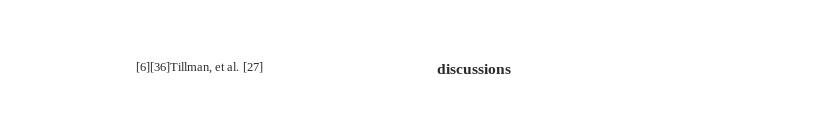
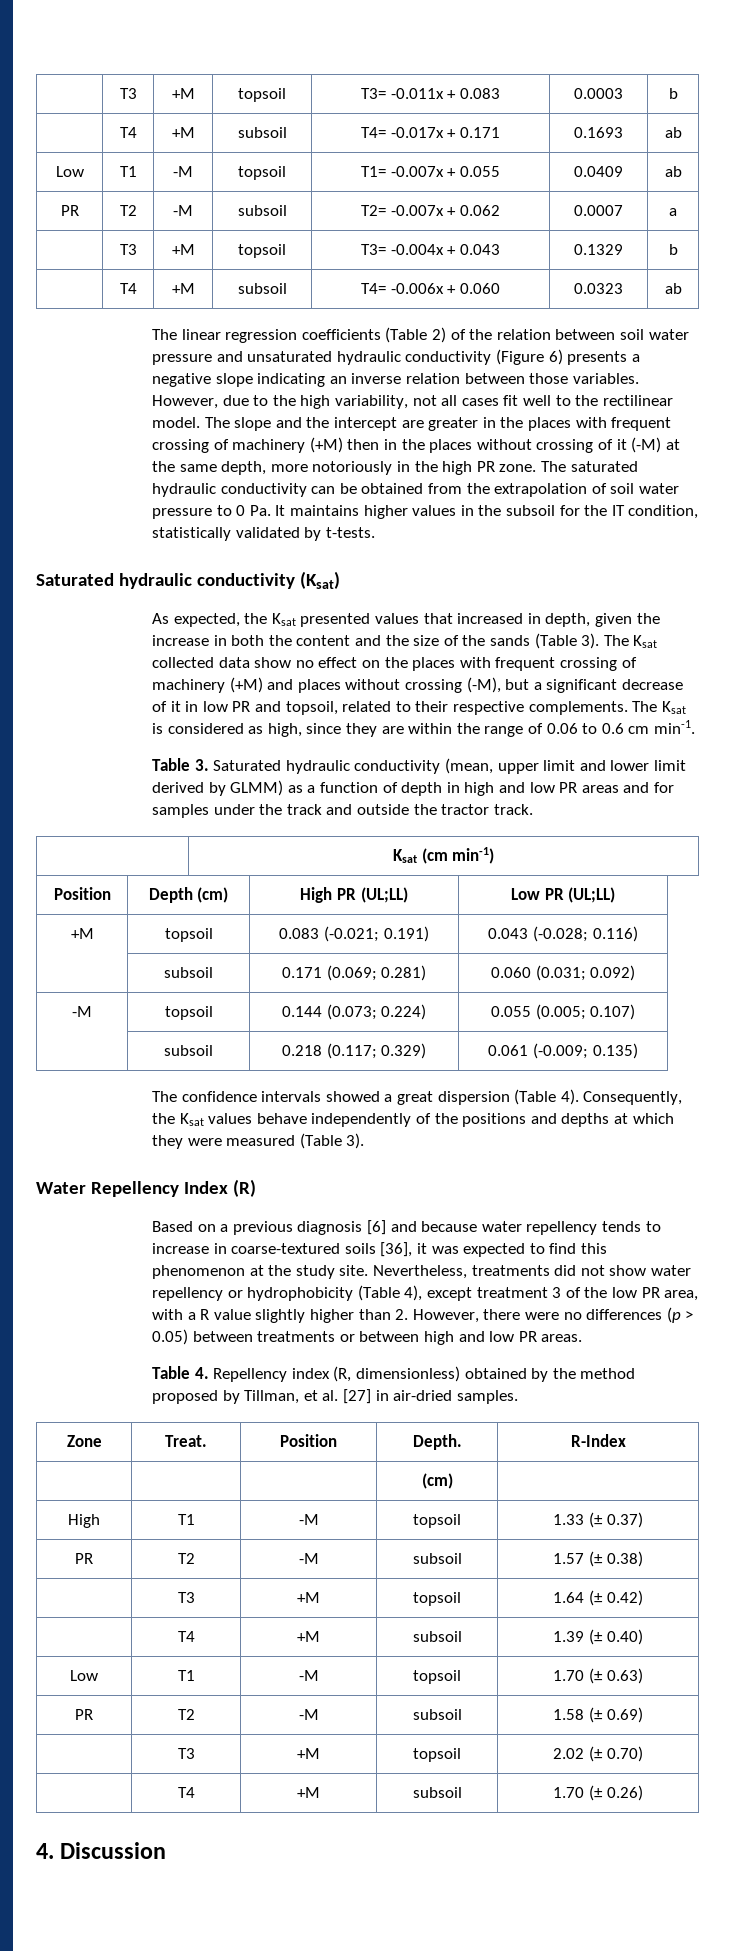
- [6][36]Tillman, et al. [27]
- discussions
+ | T3 | +M | topsoil | T3= -0.011x + 0.083 | 0.0003 | b
+ | T4 | +M | subsoil | T4= -0.017x + 0.171 | 0.1693 | ab
+ Low | T1 | -M | topsoil | T1= -0.007x + 0.055 | 0.0409 | ab
+ PR | T2 | -M | subsoil | T2= -0.007x + 0.062 | 0.0007 | a
+ | T3 | +M | topsoil | T3= -0.004x + 0.043 | 0.1329 | b
+ | T4 | +M | subsoil | T4= -0.006x + 0.060 | 0.0323 | ab
+ The linear regression coefficients (Table 2) of the relation between soil water pressure and unsaturated hydraulic conductivity (Figure 6) presents a negative slope indicating an inverse relation between those variables. However, due to the high variability, not all cases fit well to the rectilinear model. The slope and the intercept are greater in the places with frequent crossing of machinery (+M) then in the places without crossing of it (-M) at the same depth, more notoriously in the high PR zone. The saturated hydraulic conductivity can be obtained from the extrapolation of soil water pressure to 0 Pa. It maintains higher values in the subsoil for the IT condition, statistically validated by t-tests.
+ Saturated hydraulic conductivity (Ksat)
+ As expected, the Ksat presented values that increased in depth, given the increase in both the content and the size of the sands (Table 3). The Ksat collected data show no effect on the places with frequent crossing of machinery (+M) and places without crossing (-M), but a significant decrease of it in low PR and topsoil, related to their respective complements. The Ksat is considered as high, since they are within the range of 0.06 to 0.6 cm min-1.
+ Table 3. Saturated hydraulic conductivity (mean, upper limit and lower limit derived by GLMM) as a function of depth in high and low PR areas and for samples under the track and outside the tractor track.
+ | Ksat (cm min-1)
+ Position | Depth (cm) | High PR (UL;LL) | Low PR (UL;LL)
+ +M | topsoil | 0.083 (-0.021; 0.191) | 0.043 (-0.028; 0.116)
+ | subsoil | 0.171 (0.069; 0.281) | 0.060 (0.031; 0.092)
+ -M | topsoil | 0.144 (0.073; 0.224) | 0.055 (0.005; 0.107)
+ | subsoil | 0.218 (0.117; 0.329) | 0.061 (-0.009; 0.135)
+ The confidence intervals showed a great dispersion (Table 4). Consequently, the Ksat values behave independently of the positions and depths at which they were measured (Table 3).
+ Water Repellency Index (R)
+ Based on a previous diagnosis [6] and because water repellency tends to increase in coarse-textured soils [36], it was expected to find this phenomenon at the study site. Nevertheless, treatments did not show water repellency or hydrophobicity (Table 4), except treatment 3 of the low PR area, with a R value slightly higher than 2. However, there were no differences (p > 0.05) between treatments or between high and low PR areas.
+ Table 4. Repellency index (R, dimensionless) obtained by the method proposed by Tillman, et al. [27] in air-dried samples.
+ Zone | Treat. | Position | Depth. | R-Index
+ | | | (cm) |
+ High | T1 | -M | topsoil | 1.33 (± 0.37)
+ PR | T2 | -M | subsoil | 1.57 (± 0.38)
+ | T3 | +M | topsoil | 1.64 (± 0.42)
+ | T4 | +M | subsoil | 1.39 (± 0.40)
+ Low | T1 | -M | topsoil | 1.70 (± 0.63)
+ PR | T2 | -M | subsoil | 1.58 (± 0.69)
+ | T3 | +M | topsoil | 2.02 (± 0.70)
+ | T4 | +M | subsoil | 1.70 (± 0.26)
+ 4. Discussion

